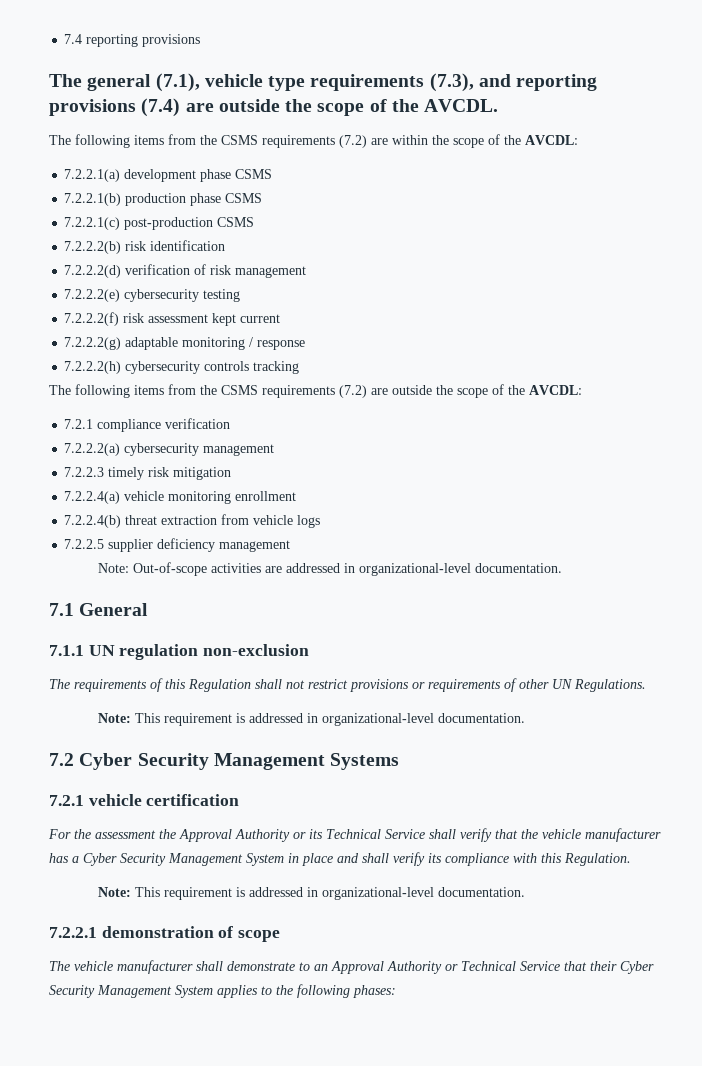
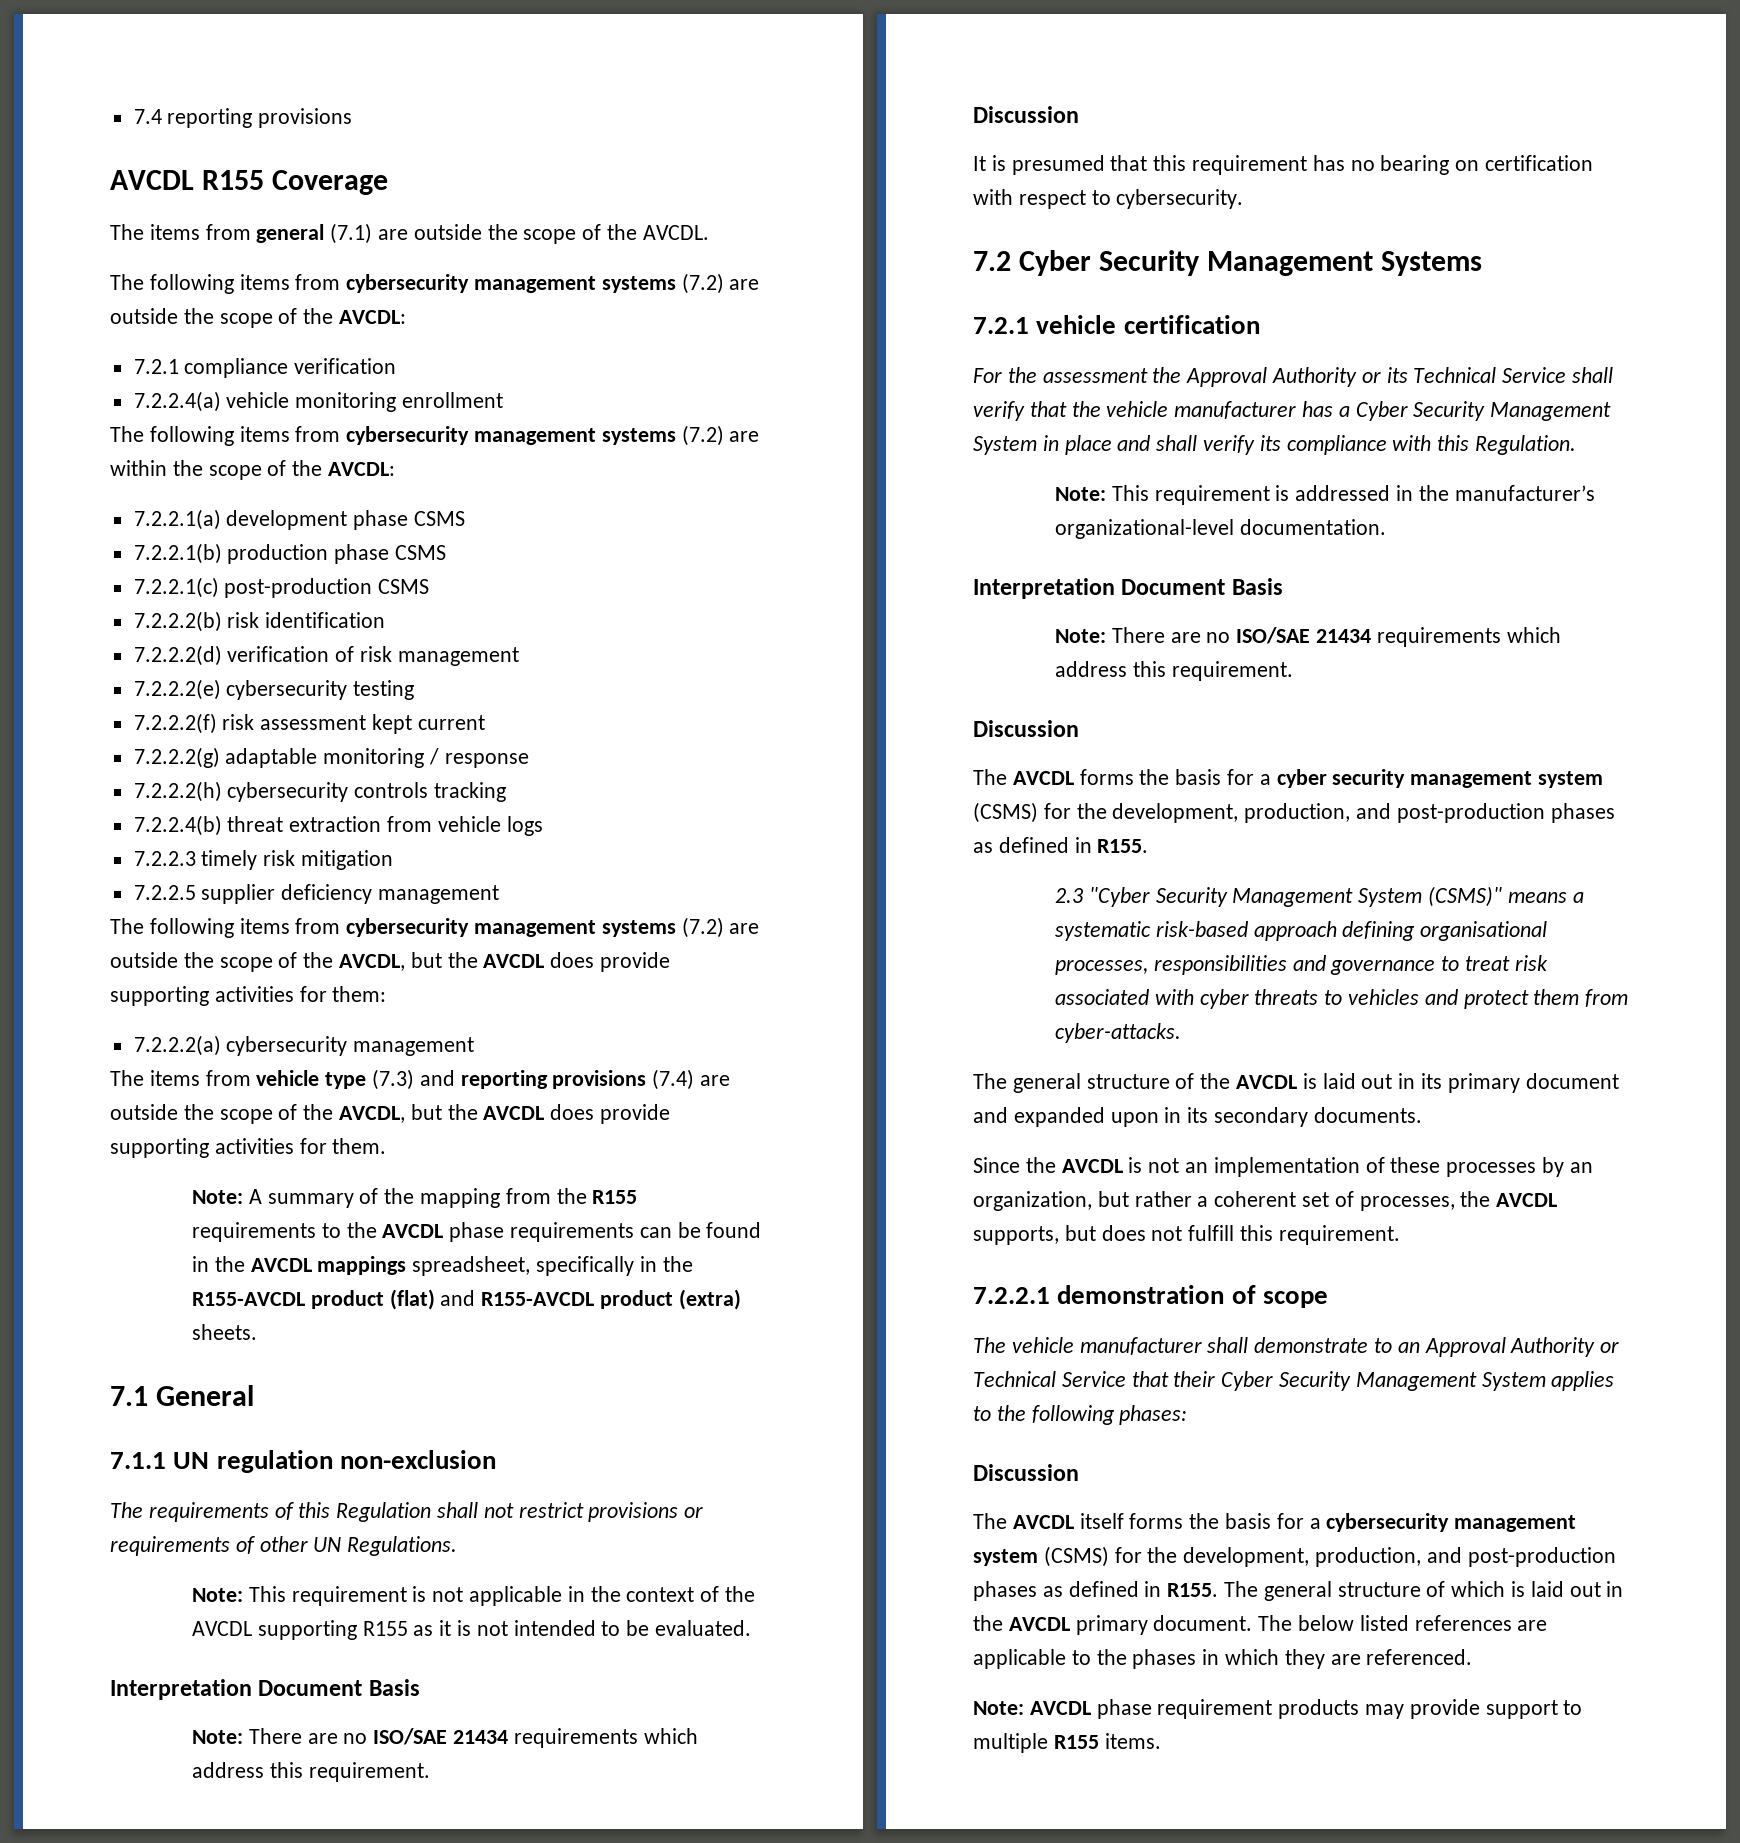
- The general (7.1), vehicle type requirements (7.3), and reporting provisions (7.4) are outside the scope of the AVCDL.
+ AVCDL R155 Coverage
+ The items from general (7.1) are outside the scope of the AVCDL.
- The following items from the CSMS requirements (7.2) are within the scope of the AVCDL:
+ The following items from cybersecurity management systems (7.2) are outside the scope of the AVCDL:
+ 7.2.1 compliance verification
+ 7.2.2.4(a) vehicle monitoring enrollment
+ The following items from cybersecurity management systems (7.2) are within the scope of the AVCDL:
- The following items from the CSMS requirements (7.2) are outside the scope of the AVCDL:
- 7.2.1 compliance verification
+ 7.2.2.4(b) threat extraction from vehicle logs
+ 7.2.2.3 timely risk mitigation
+ 7.2.2.5 supplier deficiency management
+ The following items from cybersecurity management systems (7.2) are outside the scope of the AVCDL, but the AVCDL does provide supporting activities for them:
  7.2.2.2(a) cybersecurity management
- 7.2.2.3 timely risk mitigation
- 7.2.2.4(a) vehicle monitoring enrollment
- 7.2.2.4(b) threat extraction from vehicle logs
- 7.2.2.5 supplier deficiency management
- Note: Out-of-scope activities are addressed in organizational-level documentation.
+ The items from vehicle type (7.3) and reporting provisions (7.4) are outside the scope of the AVCDL, but the AVCDL does provide supporting activities for them.
+ Note: A summary of the mapping from the R155 requirements to the AVCDL phase requirements can be found in the AVCDL mappings spreadsheet, specifically in the R155-AVCDL product (flat) and R155-AVCDL product (extra) sheets.
  The requirements of this Regulation shall not restrict provisions or requirements of other UN Regulations.
- Note: This requirement is addressed in organizational-level documentation.
+ Note: This requirement is not applicable in the context of the AVCDL supporting R155 as it is not intended to be evaluated.
+ Interpretation Document Basis
+ Note: There are no ISO/SAE 21434 requirements which address this requirement.
+ Discussion
+ It is presumed that this requirement has no bearing on certification with respect to cybersecurity.
  For the assessment the Approval Authority or its Technical Service shall verify that the vehicle manufacturer has a Cyber Security Management System in place and shall verify its compliance with this Regulation.
- Note: This requirement is addressed in organizational-level documentation.
+ Note: This requirement is addressed in the manufacturer’s organizational-level documentation.
+ Interpretation Document Basis
+ Note: There are no ISO/SAE 21434 requirements which address this requirement.
+ Discussion
+ The AVCDL forms the basis for a cyber security management system (CSMS) for the development, production, and post-production phases as defined in R155.
+ 2.3 "Cyber Security Management System (CSMS)" means a systematic risk-based approach defining organisational processes, responsibilities and governance to treat risk associated with cyber threats to vehicles and protect them from cyber-attacks.
+ The general structure of the AVCDL is laid out in its primary document and expanded upon in its secondary documents.
+ Since the AVCDL is not an implementation of these processes by an organization, but rather a coherent set of processes, the AVCDL supports, but does not fulfill this requirement.
  The vehicle manufacturer shall demonstrate to an Approval Authority or Technical Service that their Cyber Security Management System applies to the following phases:
+ Discussion
+ The AVCDL itself forms the basis for a cybersecurity management system (CSMS) for the development, production, and post-production phases as defined in R155. The general structure of which is laid out in the AVCDL primary document. The below listed references are applicable to the phases in which they are referenced.
+ Note: AVCDL phase requirement products may provide support to multiple R155 items.

